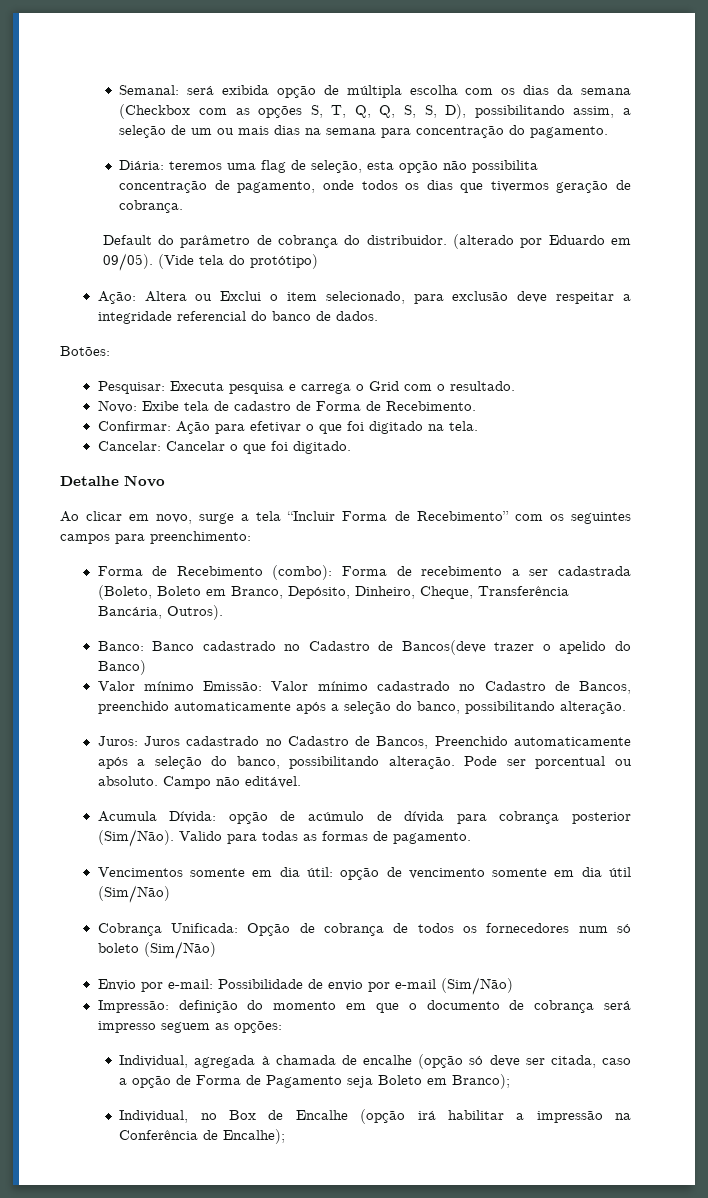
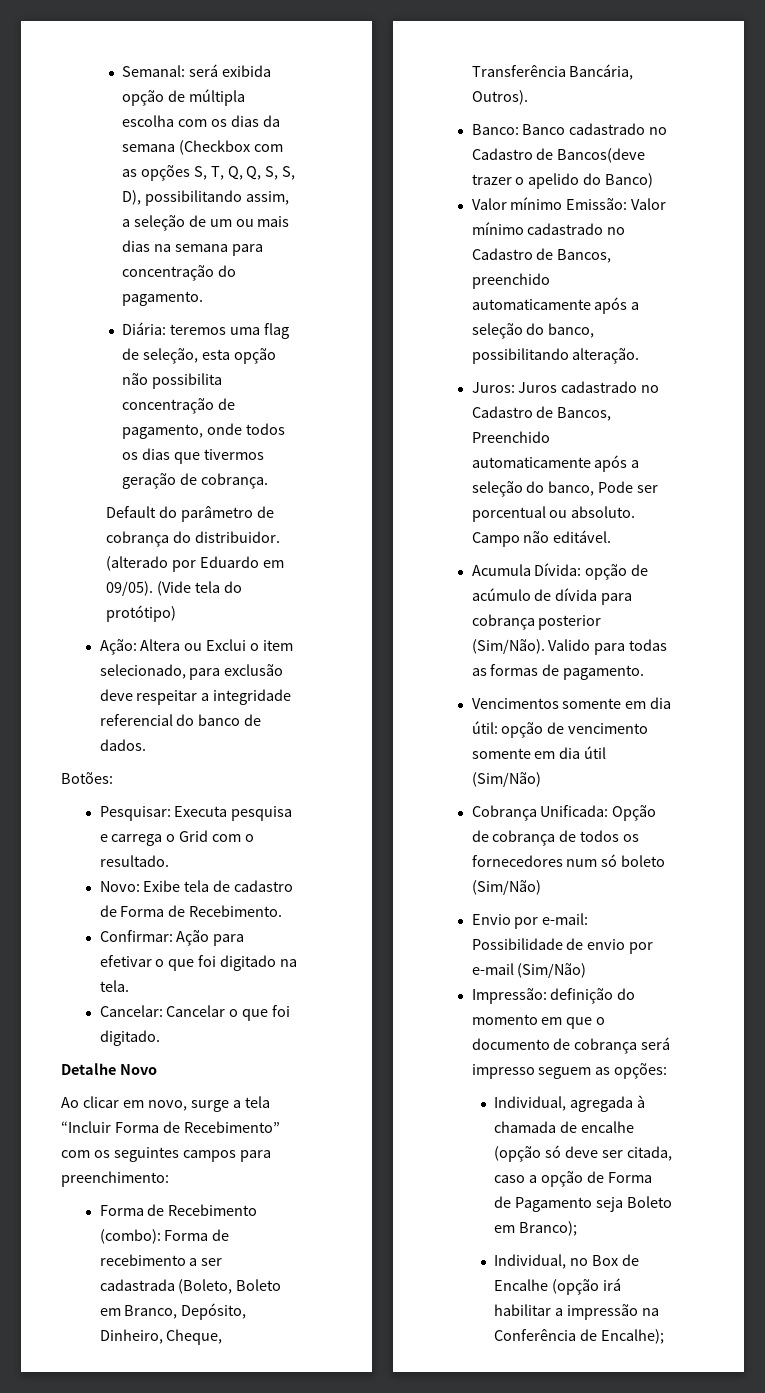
- Juros: Juros cadastrado no Cadastro de Bancos, Preenchido automaticamente após a seleção do banco, possibilitando alteração. Pode ser porcentual ou absoluto.
+ Juros: Juros cadastrado no Cadastro de Bancos, Preenchido automaticamente após a seleção do banco, Pode ser porcentual ou absoluto.

